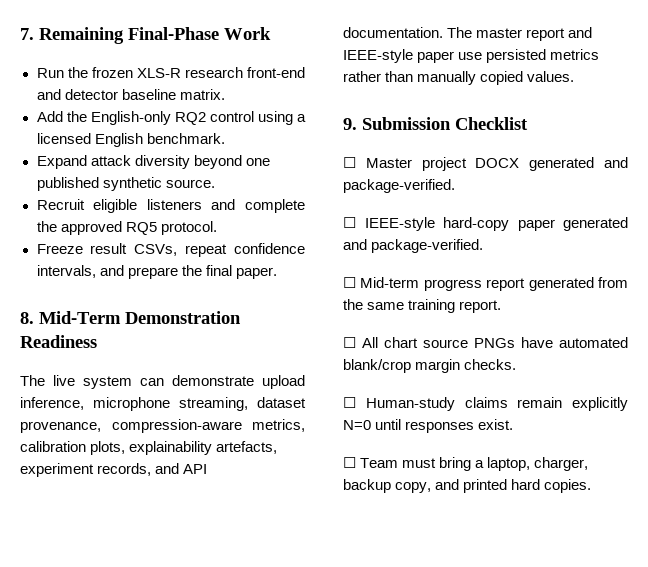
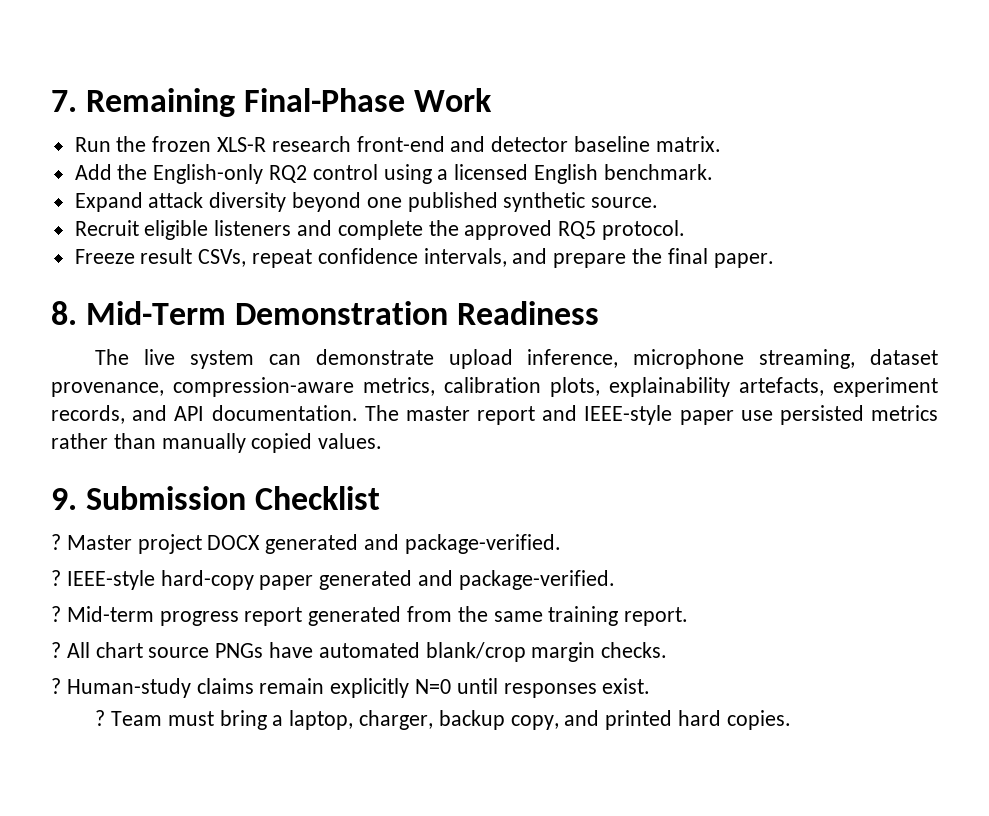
- ☐ Master project DOCX generated and package-verified.
+ ? Master project DOCX generated and package-verified.
- ☐ IEEE-style hard-copy paper generated and package-verified.
+ ? IEEE-style hard-copy paper generated and package-verified.
- ☐ Mid-term progress report generated from the same training report.
+ ? Mid-term progress report generated from the same training report.
- ☐ All chart source PNGs have automated blank/crop margin checks.
+ ? All chart source PNGs have automated blank/crop margin checks.
- ☐ Human-study claims remain explicitly N=0 until responses exist.
+ ? Human-study claims remain explicitly N=0 until responses exist.
- ☐ Team must bring a laptop, charger, backup copy, and printed hard copies.
+ ? Team must bring a laptop, charger, backup copy, and printed hard copies.

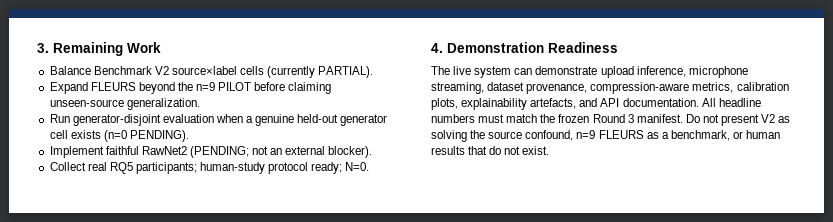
- 7. Remaining Final-Phase Work
- Run the frozen XLS-R research front-end and detector baseline matrix.
- Add the English-only RQ2 control using a licensed English benchmark.
- Expand attack diversity beyond one published synthetic source.
- Recruit eligible listeners and complete the approved RQ5 protocol.
- Freeze result CSVs, repeat confidence intervals, and prepare the final paper.
- 8. Mid-Term Demonstration Readiness
+ 3. Remaining Work
+ Balance Benchmark V2 source×label cells (currently PARTIAL).
+ Expand FLEURS beyond the n=9 PILOT before claiming unseen-source generalization.
+ Run generator-disjoint evaluation when a genuine held-out generator cell exists (n=0 PENDING).
+ Implement faithful RawNet2 (PENDING; not an external blocker).
+ Collect real RQ5 participants; human-study protocol ready; N=0.
+ 4. Demonstration Readiness
- The live system can demonstrate upload inference, microphone streaming, dataset provenance, compression-aware metrics, calibration plots, explainability artefacts, experiment records, and API documentation.
+ The live system can demonstrate upload inference, microphone streaming, dataset provenance, compression-aware metrics, calibration plots, explainability artefacts, and API documentation.
- The master report and IEEE-style paper use persisted metrics rather than manually copied values.
- 9. Submission Checklist
- ? Master project DOCX generated and package-verified.
- ? IEEE-style hard-copy paper generated and package-verified.
- ? Mid-term progress report generated from the same training report.
- ? All chart source PNGs have automated blank/crop margin checks.
- ? Human-study claims remain explicitly N=0 until responses exist.
- ? Team must bring a laptop, charger, backup copy, and printed hard copies.
+ All headline numbers must match the frozen Round 3 manifest. Do not present V2 as solving the source confound, n=9 FLEURS as a benchmark, or human results that do not exist.

